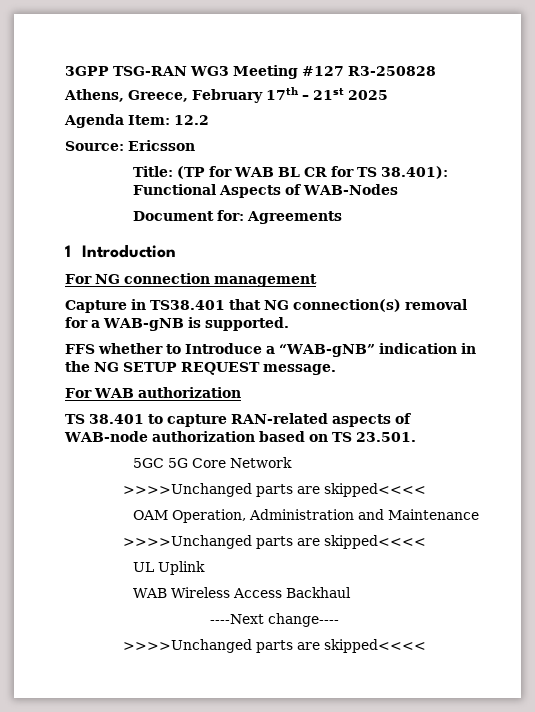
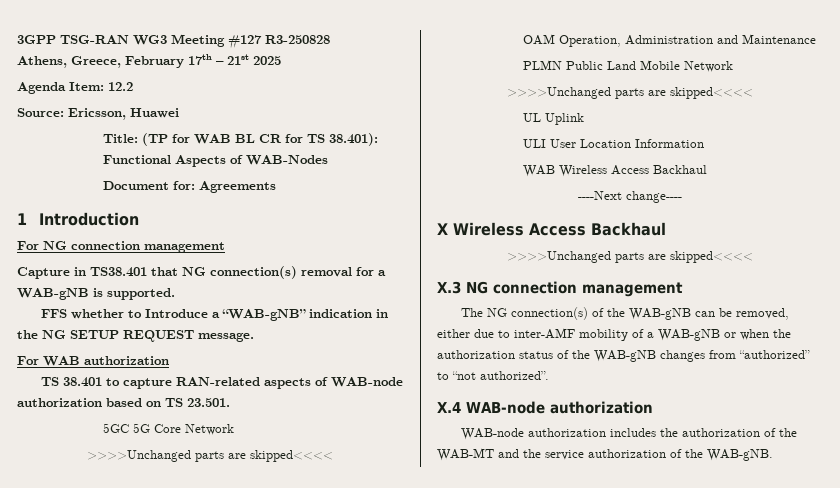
- Source: Ericsson
+ Source: Ericsson, Huawei
+ PLMN Public Land Mobile Network
+ ULI User Location Information
  ----Next change----
+ X Wireless Access Backhaul
  >>>>Unchanged parts are skipped<<<<
+ X.3 NG connection management
+ The NG connection(s) of the WAB-gNB can be removed, either due to inter-AMF mobility of a WAB-gNB or when the authorization status of the WAB-gNB changes from “authorized” to “not authorized”.
+ X.4 WAB-node authorization
+ WAB-node authorization includes the authorization of the WAB-MT and the service authorization of the WAB-gNB.

